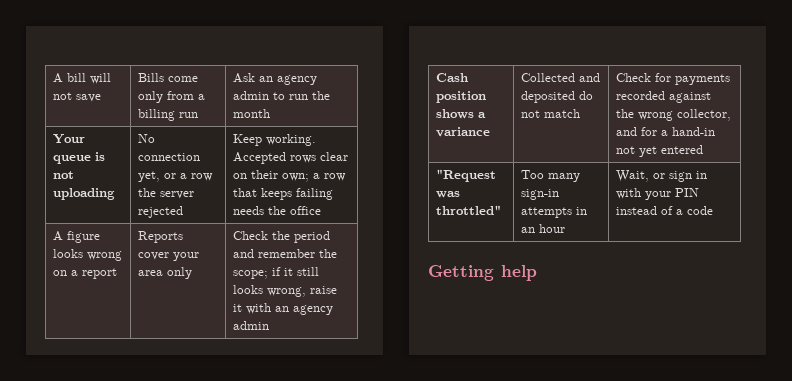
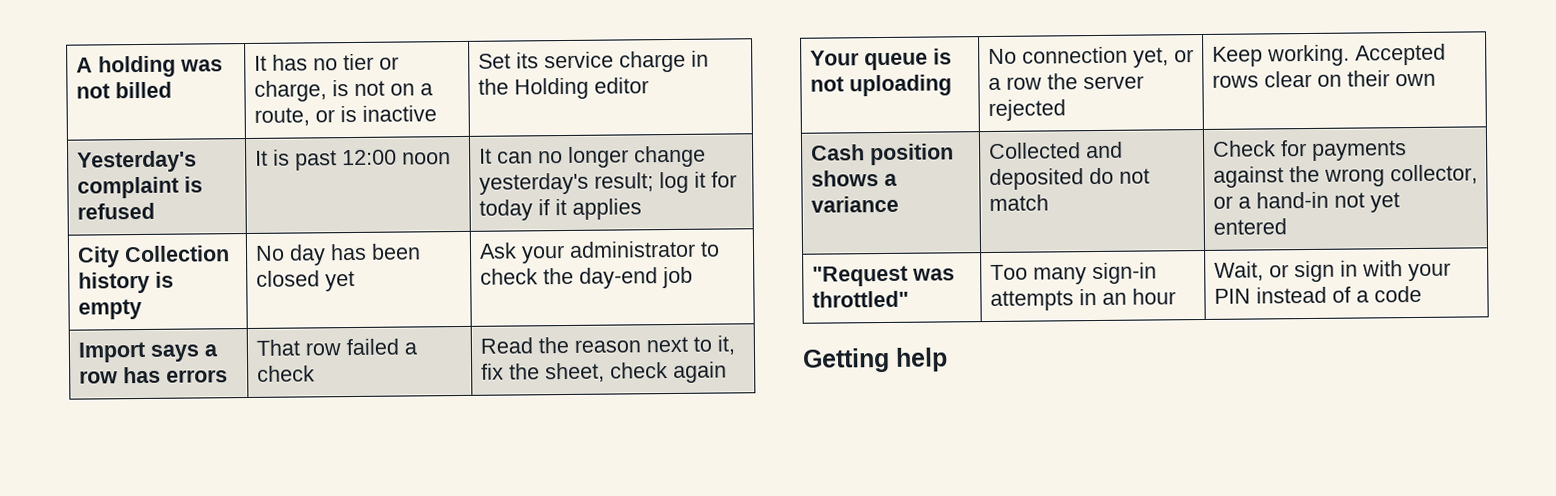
- A bill will not save | Bills come only from a billing run | Ask an agency admin to run the month
+ A holding was not billed | It has no tier or charge, is not on a route, or is inactive | Set its service charge in the Holding editor
+ Yesterday's complaint is refused | It is past 12:00 noon | It can no longer change yesterday's result; log it for today if it applies
+ City Collection history is empty | No day has been closed yet | Ask your administrator to check the day-end job
+ Import says a row has errors | That row failed a check | Read the reason next to it, fix the sheet, check again
- Your queue is not uploading | No connection yet, or a row the server rejected | Keep working. Accepted rows clear on their own; a row that keeps failing needs the office
- A figure looks wrong on a report | Reports cover your area only | Check the period and remember the scope; if it still looks wrong, raise it with an agency admin
+ Your queue is not uploading | No connection yet, or a row the server rejected | Keep working. Accepted rows clear on their own
- Cash position shows a variance | Collected and deposited do not match | Check for payments recorded against the wrong collector, and for a hand-in not yet entered
+ Cash position shows a variance | Collected and deposited do not match | Check for payments against the wrong collector, or a hand-in not yet entered

